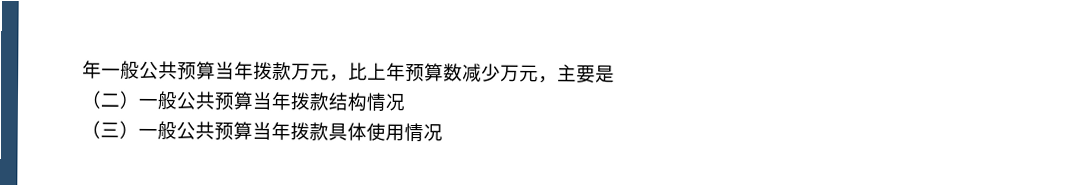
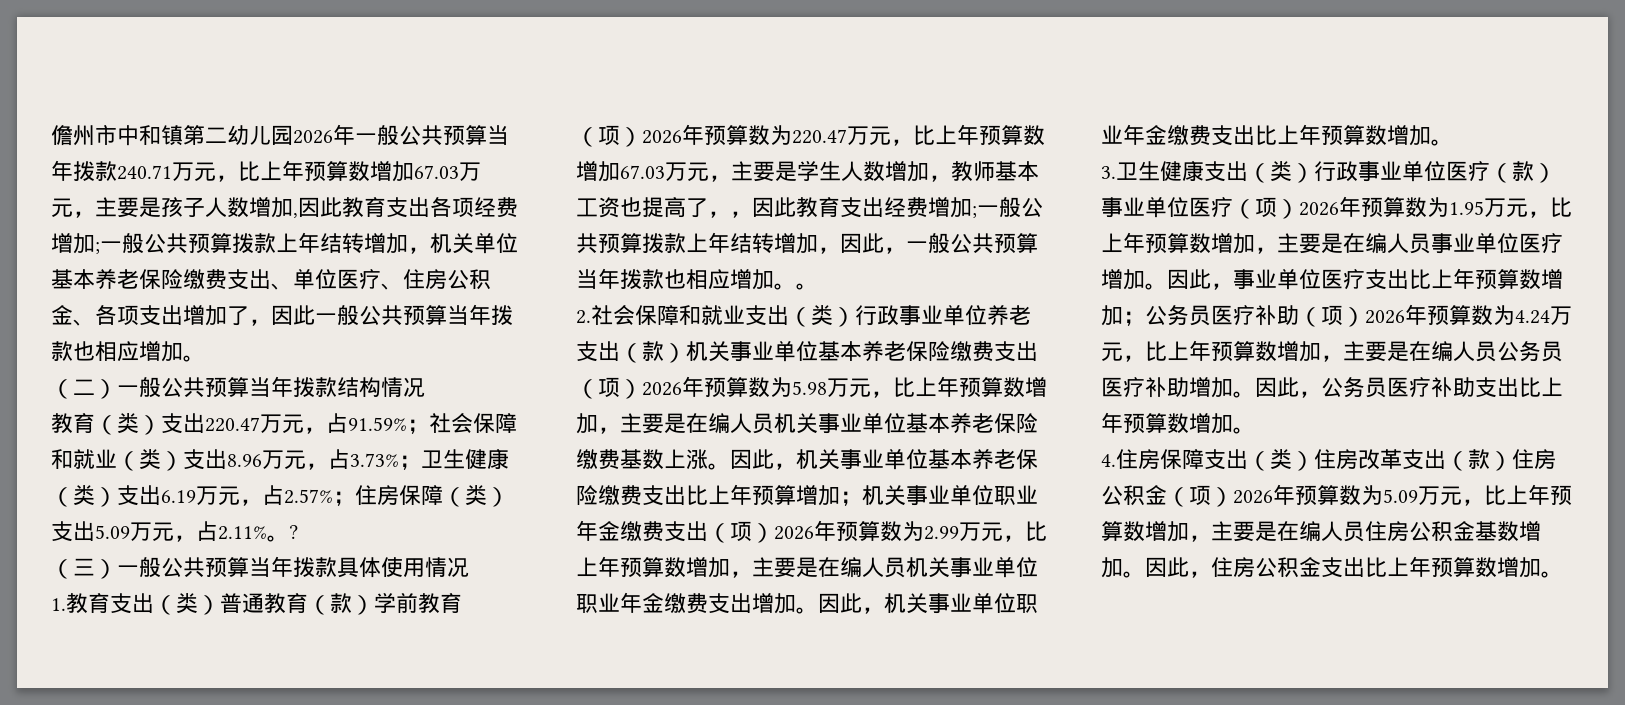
- 年一般公共预算当年拨款万元，比上年预算数减少万元，主要是
+ 儋州市中和镇第二幼儿园2026年一般公共预算当年拨款240.71万元，比上年预算数增加67.03万元，主要是孩子人数增加,因此教育支出各项经费增加;一般公共预算拨款上年结转增加，机关单位基本养老保险缴费支出、单位医疗、住房公积金、各项支出增加了，因此一般公共预算当年拨款也相应增加。
+ 教育（类）支出220.47万元，占91.59%；社会保障和就业（类）支出8.96万元，占3.73%；卫生健康（类）支出6.19万元，占2.57%；住房保障（类）支出5.09万元，占2.11%。?
+ 1.教育支出（类）普通教育（款）学前教育（项）2026年预算数为220.47万元，比上年预算数增加67.03万元，主要是学生人数增加，教师基本工资也提高了，，因此教育支出经费增加;一般公共预算拨款上年结转增加，因此，一般公共预算当年拨款也相应增加。。
+ 2.社会保障和就业支出（类）行政事业单位养老支出（款）机关事业单位基本养老保险缴费支出（项）2026年预算数为5.98万元，比上年预算数增加，主要是在编人员机关事业单位基本养老保险缴费基数上涨。因此，机关事业单位基本养老保险缴费支出比上年预算增加；机关事业单位职业年金缴费支出（项）2026年预算数为2.99万元，比上年预算数增加，主要是在编人员机关事业单位职业年金缴费支出增加。因此，机关事业单位职业年金缴费支出比上年预算数增加。
+ 3.卫生健康支出（类）行政事业单位医疗（款）事业单位医疗（项）2026年预算数为1.95万元，比上年预算数增加，主要是在编人员事业单位医疗增加。因此，事业单位医疗支出比上年预算数增加；公务员医疗补助（项）2026年预算数为4.24万元，比上年预算数增加，主要是在编人员公务员医疗补助增加。因此，公务员医疗补助支出比上年预算数增加。
+ 4.住房保障支出（类）住房改革支出（款）住房公积金（项）2026年预算数为5.09万元，比上年预算数增加，主要是在编人员住房公积金基数增加。因此，住房公积金支出比上年预算数增加。

